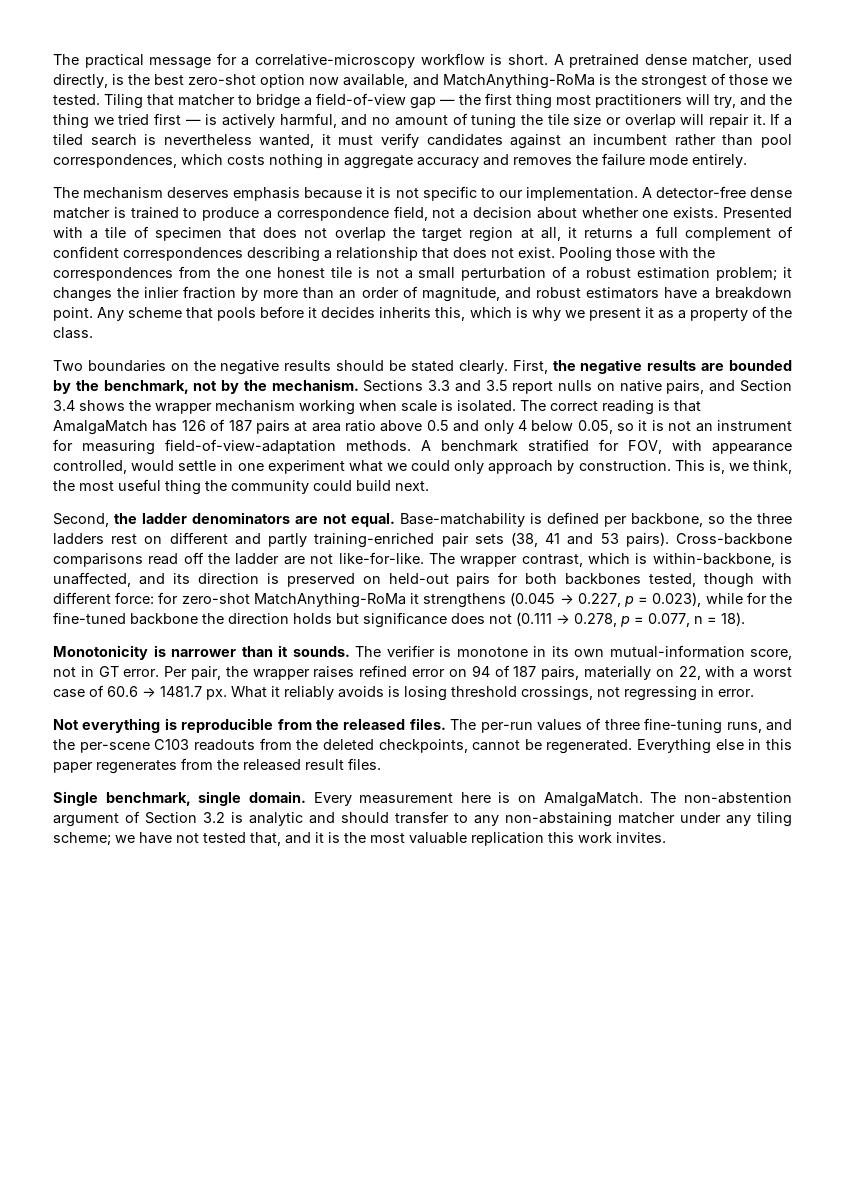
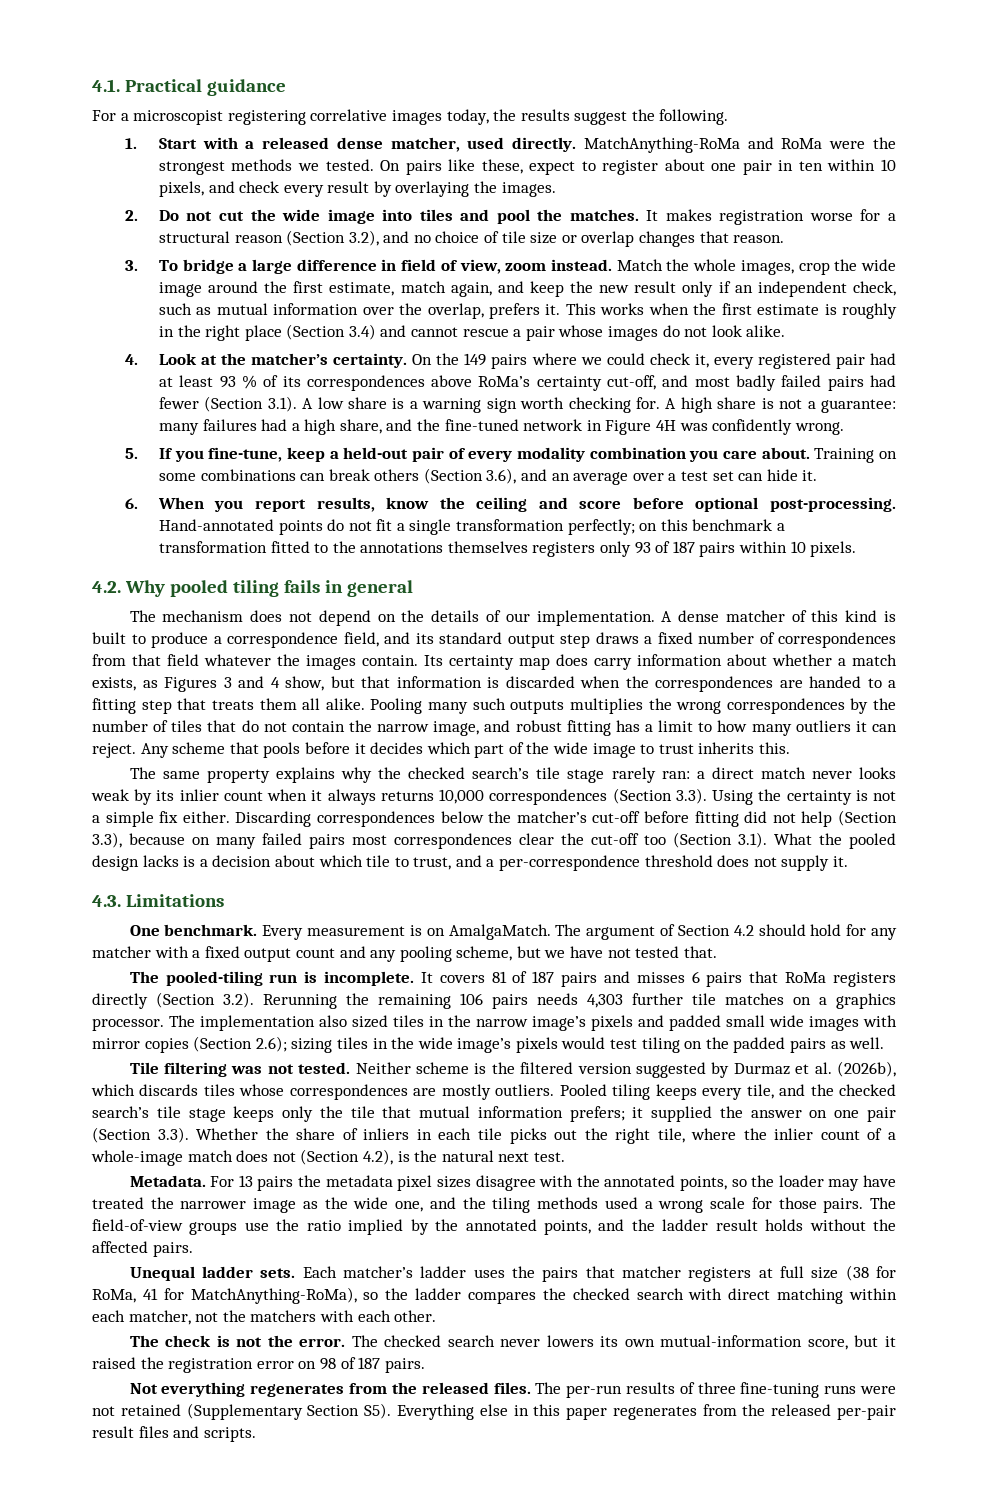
- The practical message for a correlative-microscopy workflow is short. A pretrained dense matcher, used directly, is the best zero-shot option now available, and MatchAnything-RoMa is the strongest of those we tested. Tiling that matcher to bridge a field-of-view gap — the first thing most practitioners will try, and the thing we tried first — is actively harmful, and no amount of tuning the tile size or overlap will repair it. If a tiled search is nevertheless wanted, it must verify candidates against an incumbent rather than pool correspondences, which costs nothing in aggregate accuracy and removes the failure mode entirely.
- The mechanism deserves emphasis because it is not specific to our implementation.
+ 4.1. Practical guidance
+ For a microscopist registering correlative images today, the results suggest the following.
+ 1. Start with a released dense matcher, used directly. MatchAnything-RoMa and RoMa were the strongest methods we tested. On pairs like these, expect to register about one pair in ten within 10 pixels, and check every result by overlaying the images.
+ 2. Do not cut the wide image into tiles and pool the matches. It makes registration worse for a structural reason (Section 3.2), and no choice of tile size or overlap changes that reason.
+ 3. To bridge a large difference in field of view, zoom instead. Match the whole images, crop the wide image around the first estimate, match again, and keep the new result only if an independent check, such as mutual information over the overlap, prefers it. This works when the first estimate is roughly in the right place (Section 3.4) and cannot rescue a pair whose images do not look alike.
+ 4. Look at the matcher’s certainty. On the 149 pairs where we could check it, every registered pair had at least 93 % of its correspondences above RoMa’s certainty cut-off, and most badly failed pairs had fewer (Section 3.1). A low share is a warning sign worth checking for. A high share is not a guarantee: many failures had a high share, and the fine-tuned network in Figure 4H was confidently wrong.
+ 5. If you fine-tune, keep a held-out pair of every modality combination you care about. Training on some combinations can break others (Section 3.6), and an average over a test set can hide it.
+ 6. When you report results, know the ceiling and score before optional post-processing. Hand-annotated points do not fit a single transformation perfectly; on this benchmark a transformation fitted to the annotations themselves registers only 93 of 187 pairs within 10 pixels.
+ 4.2. Why pooled tiling fails in general
+ The mechanism does not depend on the details of our implementation.
- A detector-free dense matcher is trained to produce a correspondence field, not a decision about whether one exists. Presented with a tile of specimen that does not overlap the target region at all, it returns a full complement of confident correspondences describing a relationship that does not exist. Pooling those with the correspondences from the one honest tile is not a small perturbation of a robust estimation problem; it changes the inlier fraction by more than an order of magnitude, and robust estimators have a breakdown point.
+ A dense matcher of this kind is built to produce a correspondence field, and its standard output step draws a fixed number of correspondences from that field whatever the images contain. Its certainty map does carry information about whether a match exists, as Figures 3 and 4 show, but that information is discarded when the correspondences are handed to a fitting step that treats them all alike. Pooling many such outputs multiplies the wrong correspondences by the number of tiles that do not contain the narrow image, and robust fitting has a limit to how many outliers it can reject.
- Any scheme that pools before it decides inherits this, which is why we present it as a property of the class.
- Two boundaries on the negative results should be stated clearly. First, the negative results are bounded by the benchmark, not by the mechanism. Sections 3.3 and 3.5 report nulls on native pairs, and Section 3.4 shows the wrapper mechanism working when scale is isolated. The correct reading is that AmalgaMatch has 126 of 187 pairs at area ratio above 0.5 and only 4 below 0.05, so it is not an instrument for measuring field-of-view-adaptation methods. A benchmark stratified for FOV, with appearance controlled, would settle in one experiment what we could only approach by construction. This is, we think, the most useful thing the community could build next.
- Second, the ladder denominators are not equal. Base-matchability is defined per backbone, so the three ladders rest on different and partly training-enriched pair sets (38, 41 and 53 pairs). Cross-backbone comparisons read off the ladder are not like-for-like. The wrapper contrast, which is within-backbone, is unaffected, and its direction is preserved on held-out pairs for both backbones tested, though with different force: for zero-shot MatchAnything-RoMa it strengthens (0.045 → 0.227, p = 0.023), while for the fine-tuned backbone the direction holds but significance does not (0.111 → 0.278, p = 0.077, n = 18).
- Monotonicity is narrower than it sounds. The verifier is monotone in its own mutual-information score, not in GT error. Per pair, the wrapper raises refined error on 94 of 187 pairs, materially on 22, with a worst case of 60.6 → 1481.7 px. What it reliably avoids is losing threshold crossings, not regressing in error.
+ Any scheme that pools before it decides which part of the wide image to trust inherits this.
+ The same property explains why the checked search’s tile stage rarely ran: a direct match never looks weak by its inlier count when it always returns 10,000 correspondences (Section 3.3). Using the certainty is not a simple fix either. Discarding correspondences below the matcher’s cut-off before fitting did not help (Section 3.3), because on many failed pairs most correspondences clear the cut-off too (Section 3.1). What the pooled design lacks is a decision about which tile to trust, and a per-correspondence threshold does not supply it.
+ 4.3. Limitations
+ One benchmark. Every measurement is on AmalgaMatch. The argument of Section 4.2 should hold for any matcher with a fixed output count and any pooling scheme, but we have not tested that.
+ The pooled-tiling run is incomplete. It covers 81 of 187 pairs and misses 6 pairs that RoMa registers directly (Section 3.2). Rerunning the remaining 106 pairs needs 4,303 further tile matches on a graphics processor. The implementation also sized tiles in the narrow image’s pixels and padded small wide images with mirror copies (Section 2.6); sizing tiles in the wide image’s pixels would test tiling on the padded pairs as well.
+ Tile filtering was not tested. Neither scheme is the filtered version suggested by Durmaz et al. (2026b), which discards tiles whose correspondences are mostly outliers. Pooled tiling keeps every tile, and the checked search’s tile stage keeps only the tile that mutual information prefers; it supplied the answer on one pair (Section 3.3). Whether the share of inliers in each tile picks out the right tile, where the inlier count of a whole-image match does not (Section 4.2), is the natural next test.
+ Metadata. For 13 pairs the metadata pixel sizes disagree with the annotated points, so the loader may have treated the narrower image as the wide one, and the tiling methods used a wrong scale for those pairs. The field-of-view groups use the ratio implied by the annotated points, and the ladder result holds without the affected pairs.
+ Unequal ladder sets. Each matcher’s ladder uses the pairs that matcher registers at full size (38 for RoMa, 41 for MatchAnything-RoMa), so the ladder compares the checked search with direct matching within each matcher, not the matchers with each other.
+ The check is not the error. The checked search never lowers its own mutual-information score, but it raised the registration error on 98 of 187 pairs.
- Not everything is reproducible from the released files.
+ Not everything regenerates from the released files.
- The per-run values of three fine-tuning runs, and the per-scene C103 readouts from the deleted checkpoints, cannot be regenerated. Everything else in this paper regenerates from the released result files.
- Single benchmark, single domain. Every measurement here is on AmalgaMatch. The non-abstention argument of Section 3.2 is analytic and should transfer to any non-abstaining matcher under any tiling scheme; we have not tested that, and it is the most valuable replication this work invites.
+ The per-run results of three fine-tuning runs were not retained (Supplementary Section S5). Everything else in this paper regenerates from the released per-pair result files and scripts.

